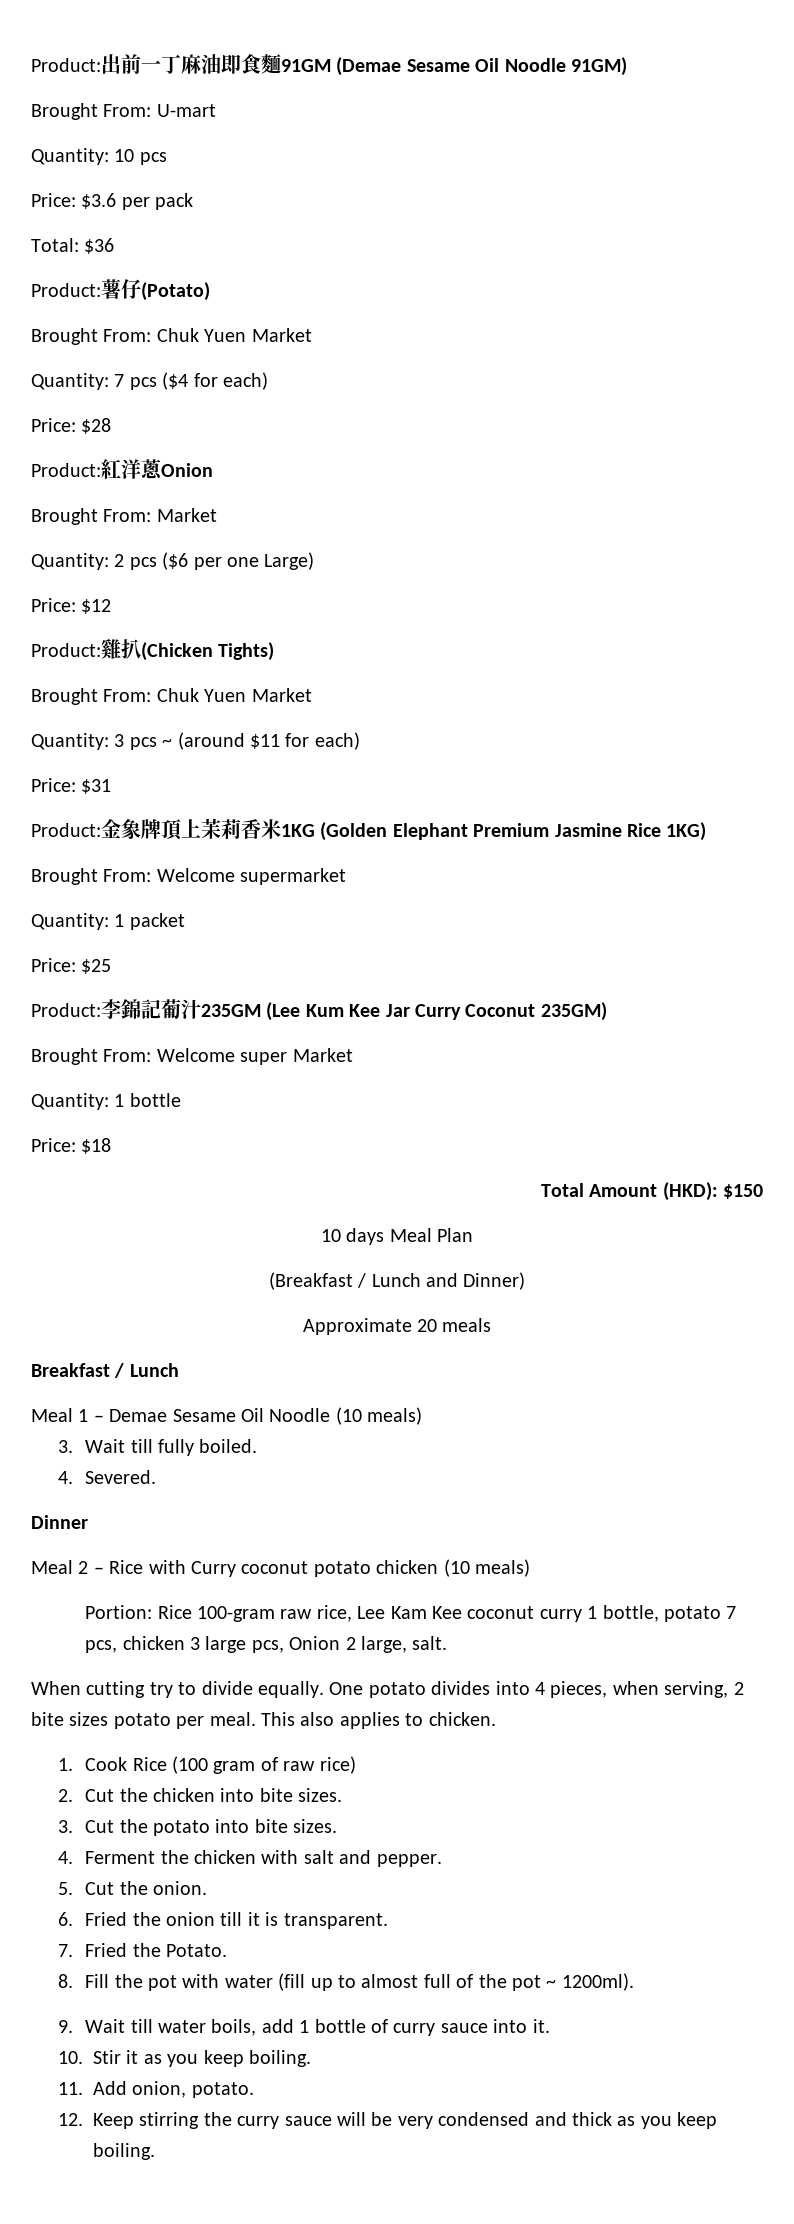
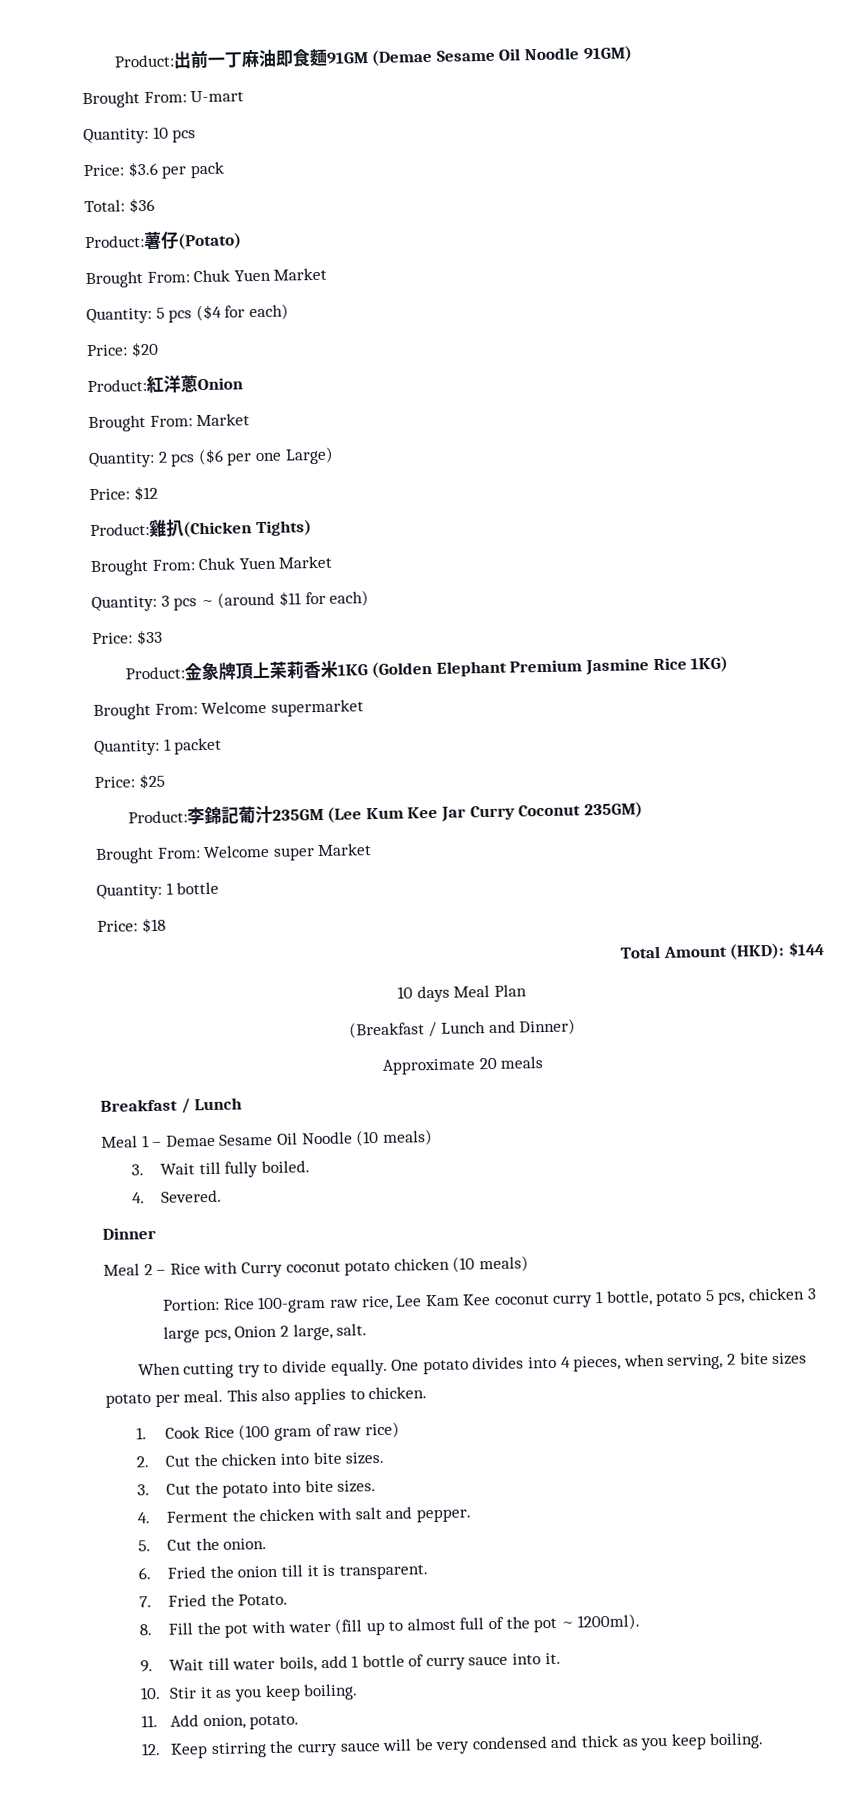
- Quantity: 7 pcs ($4 for each)
+ Quantity: 5 pcs ($4 for each)
- Price: $28
+ Price: $20
- Price: $31
+ Price: $33
- Total Amount (HKD): $150
+ Total Amount (HKD): $144
- Portion: Rice 100-gram raw rice, Lee Kam Kee coconut curry 1 bottle, potato 7 pcs, chicken 3 large pcs, Onion 2 large, salt.
+ Portion: Rice 100-gram raw rice, Lee Kam Kee coconut curry 1 bottle, potato 5 pcs, chicken 3 large pcs, Onion 2 large, salt.

